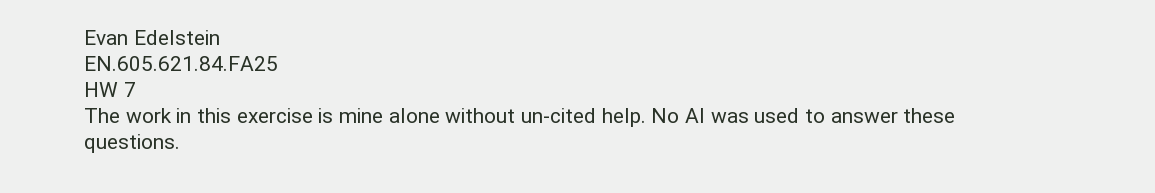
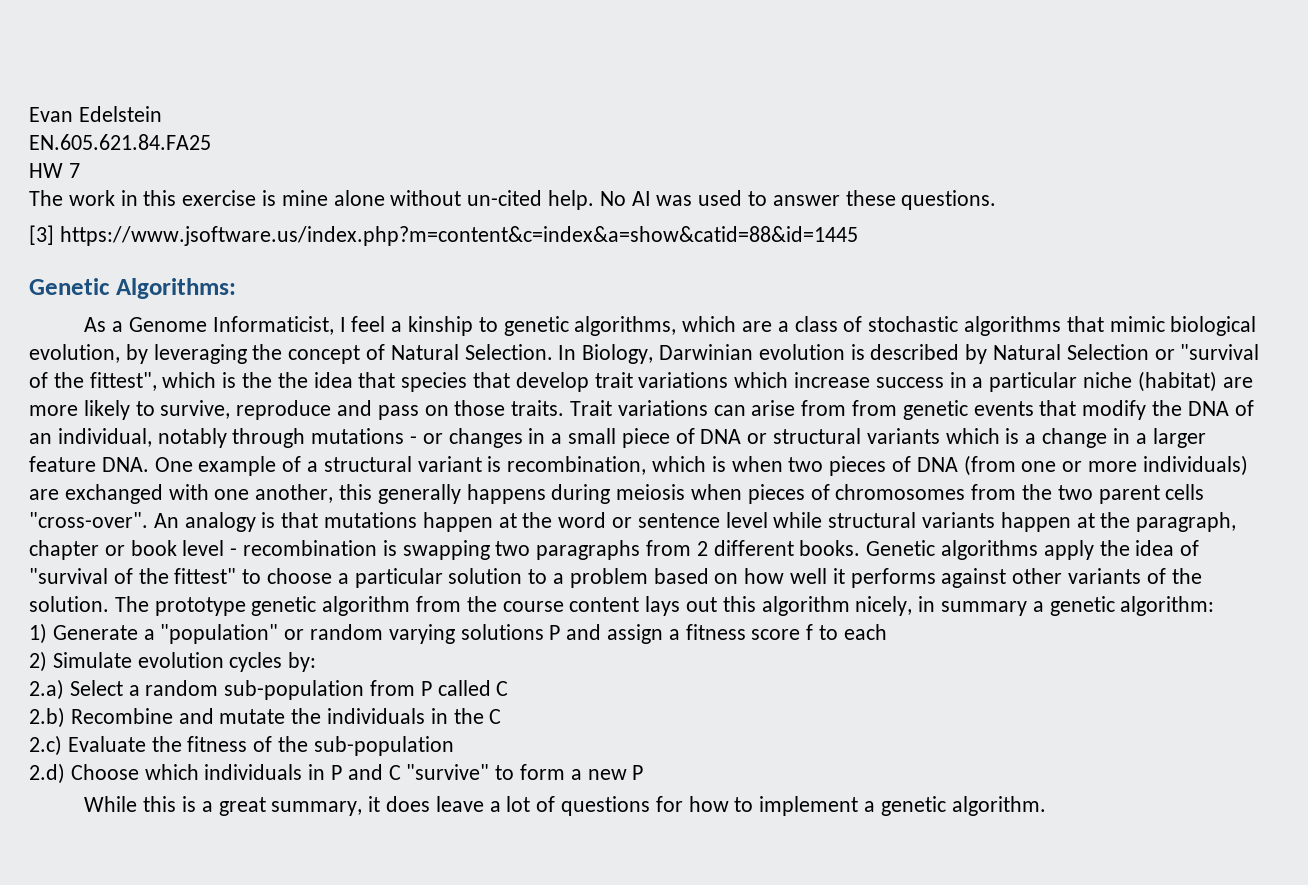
+ [3] https://www.jsoftware.us/index.php?m=content&c=index&a=show&catid=88&id=1445
+ Genetic Algorithms:
+ As a Genome Informaticist, I feel a kinship to genetic algorithms, which are a class of stochastic algorithms that mimic biological evolution, by leveraging the concept of Natural Selection. In Biology, Darwinian evolution is described by Natural Selection or "survival of the fittest", which is the the idea that species that develop trait variations which increase success in a particular niche (habitat) are more likely to survive, reproduce and pass on those traits. Trait variations can arise from from genetic events that modify the DNA of an individual, notably through mutations - or changes in a small piece of DNA or structural variants which is a change in a larger feature DNA. One example of a structural variant is recombination, which is when two pieces of DNA (from one or more individuals) are exchanged with one another, this generally happens during meiosis when pieces of chromosomes from the two parent cells "cross-over". An analogy is that mutations happen at the word or sentence level while structural variants happen at the paragraph, chapter or book level - recombination is swapping two paragraphs from 2 different books. Genetic algorithms apply the idea of "survival of the fittest" to choose a particular solution to a problem based on how well it performs against other variants of the solution. The prototype genetic algorithm from the course content lays out this algorithm nicely, in summary a genetic algorithm:
+ 1) Generate a "population" or random varying solutions P and assign a fitness score f to each
+ 2) Simulate evolution cycles by:
+ 2.a) Select a random sub-population from P called C
+ 2.b) Recombine and mutate the individuals in the C
+ 2.c) Evaluate the fitness of the sub-population
+ 2.d) Choose which individuals in P and C "survive" to form a new P
+ While this is a great summary, it does leave a lot of questions for how to implement a genetic algorithm.

